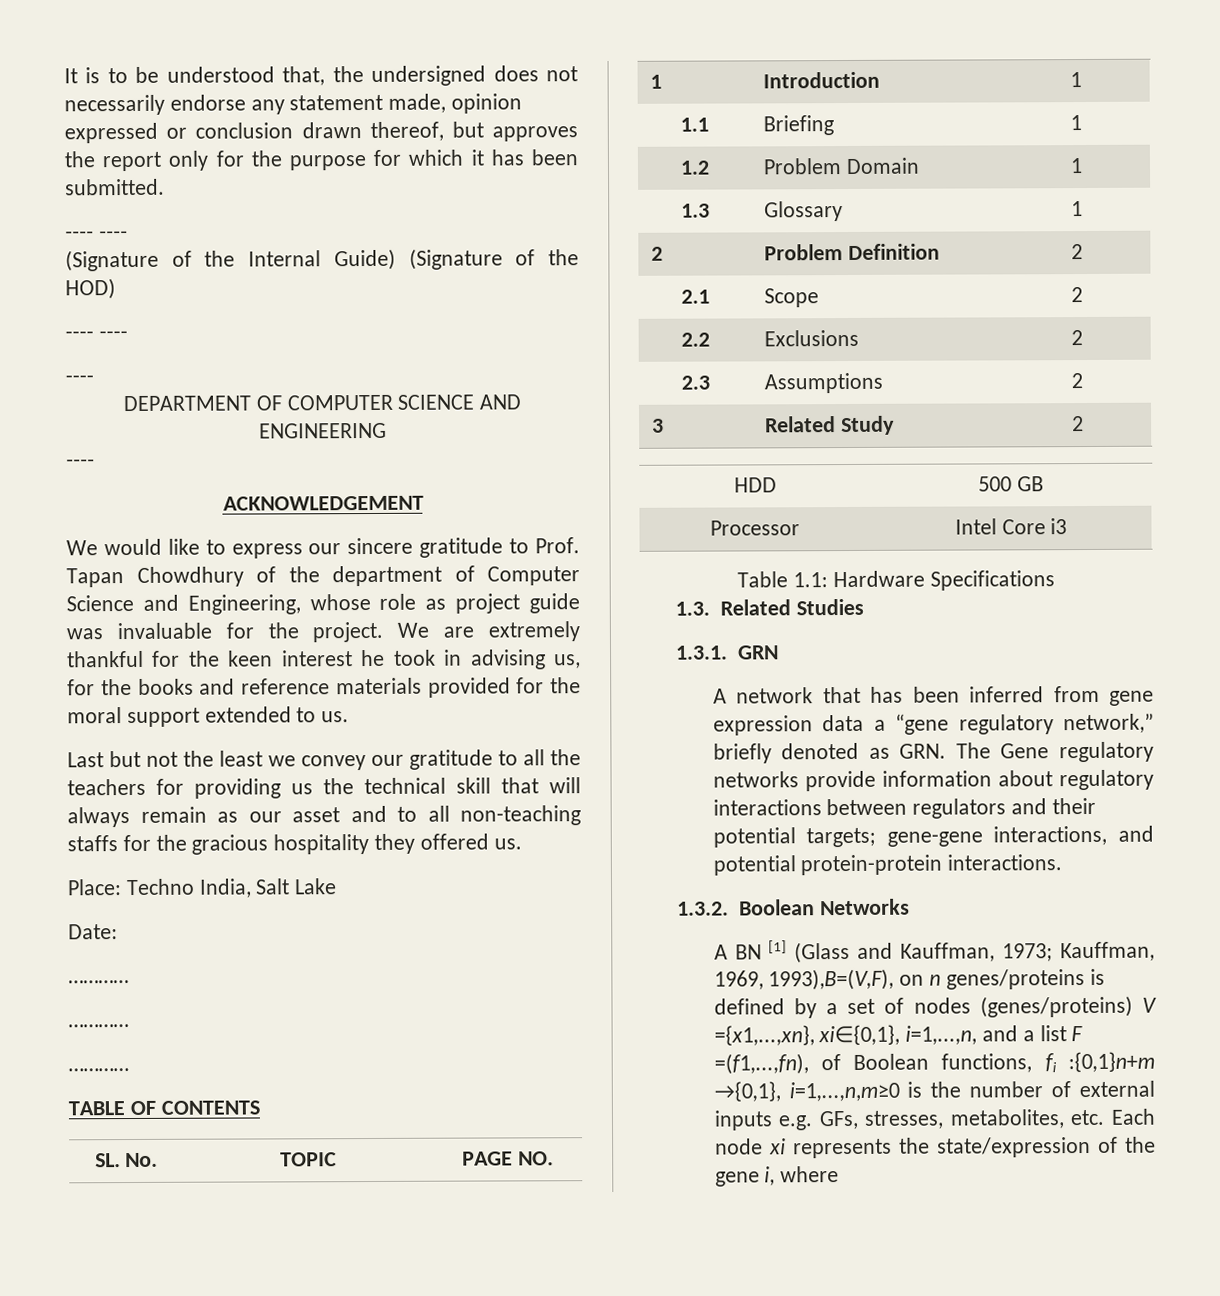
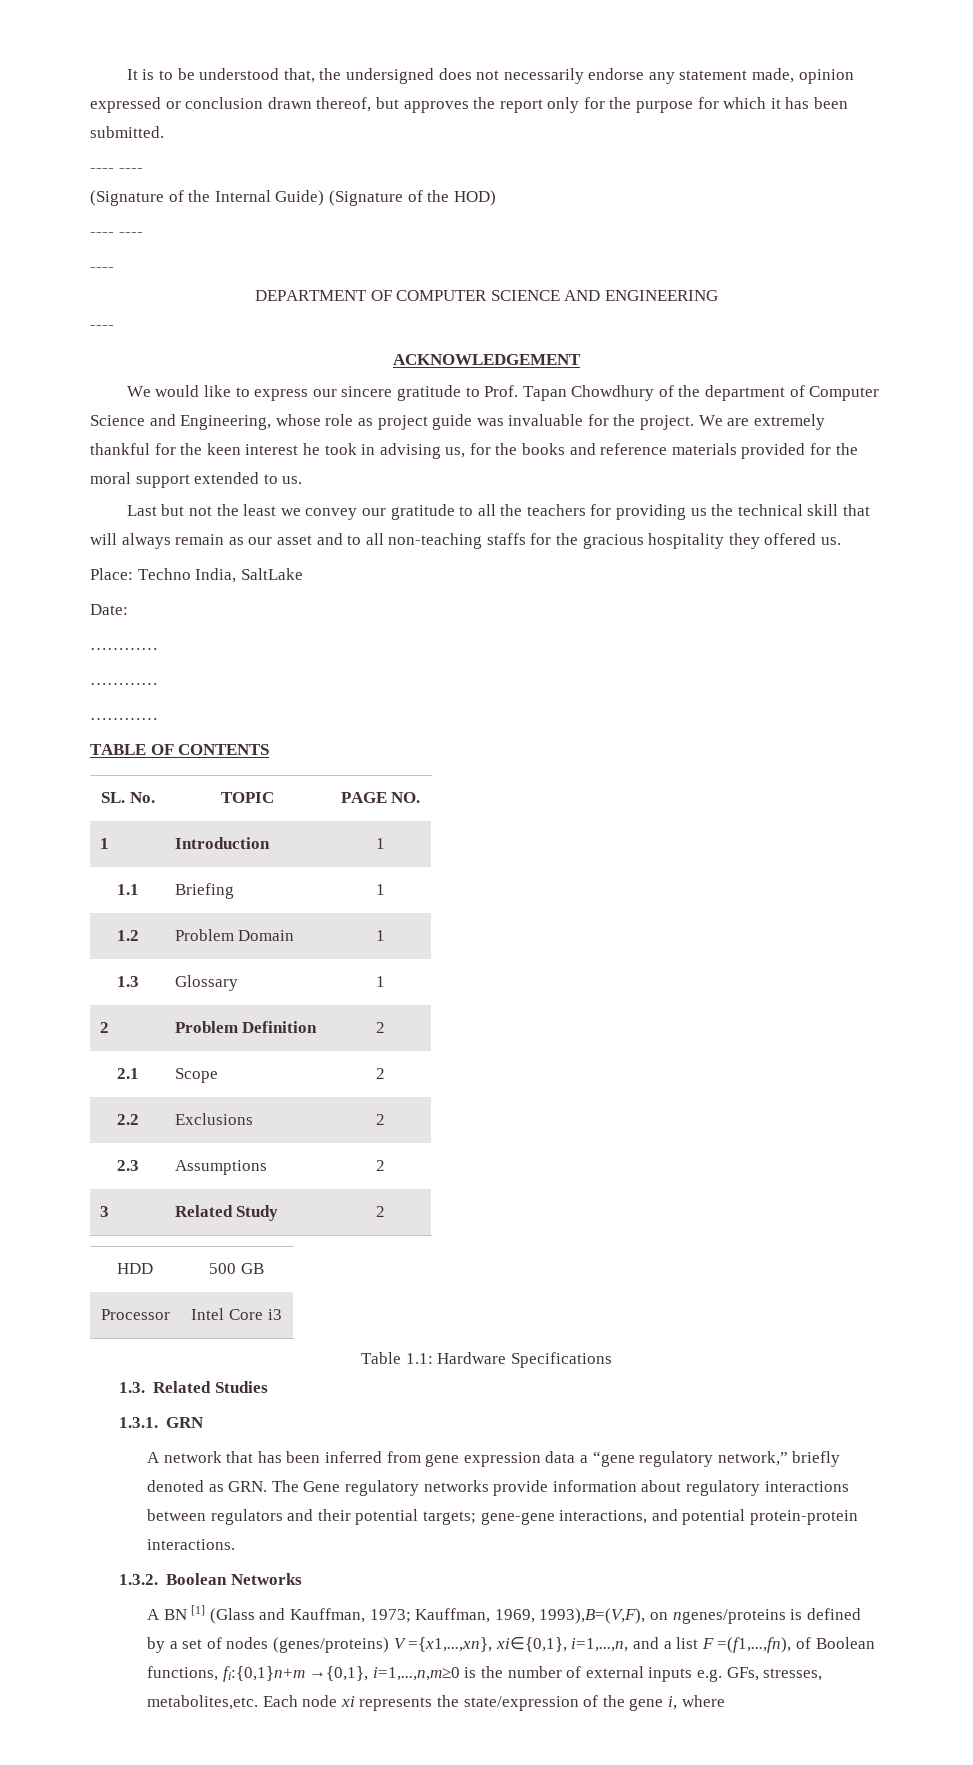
- Place: Techno India, Salt Lake
+ Place: Techno India, SaltLake
- A BN [1] (Glass and Kauffman, 1973; Kauffman, 1969, 1993),B=(V,F), on n genes/proteins is defined by a set of nodes (genes/proteins) V ={x1,...,xn}, xi∈{0,1}, i=1,...,n, and a list F =(f1,...,fn), of Boolean functions, fi :{0,1}n+m →{0,1}, i=1,...,n,m≥0 is the number of external inputs e.g. GFs, stresses, metabolites, etc. Each node xi represents the state/expression of the gene i, where
+ A BN [1] (Glass and Kauffman, 1973; Kauffman, 1969, 1993),B=(V,F), on ngenes/proteins is defined by a set of nodes (genes/proteins) V ={x1,...,xn}, xi∈{0,1}, i=1,...,n, and a list F =(f1,...,fn), of Boolean functions, fi:{0,1}n+m →{0,1}, i=1,...,n,m≥0 is the number of external inputs e.g. GFs, stresses, metabolites,etc. Each node xi represents the state/expression of the gene i, where

